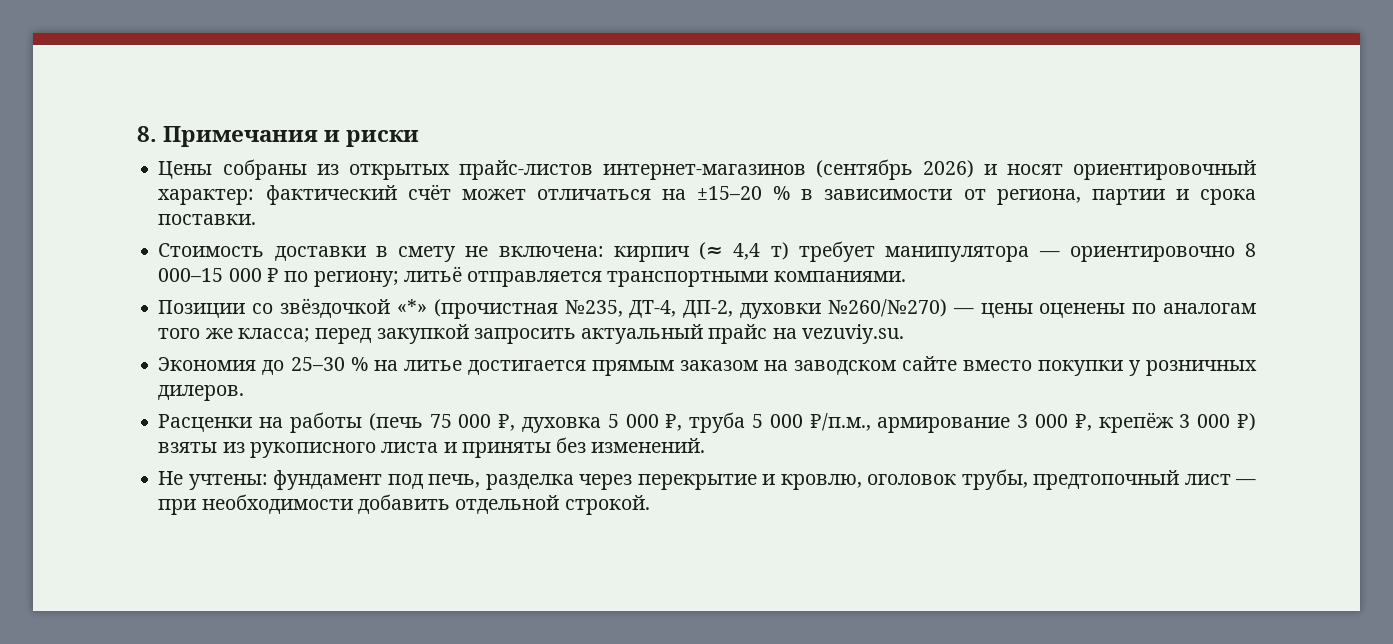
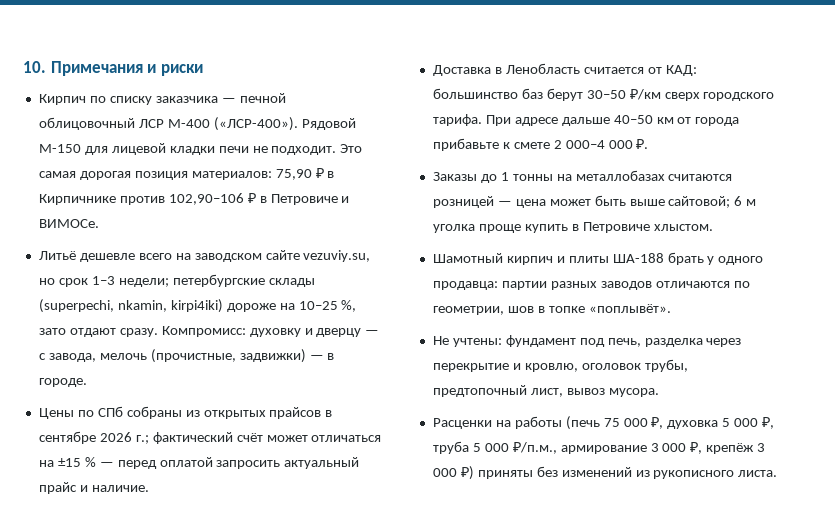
- 8. Примечания и риски
+ 10. Примечания и риски
+ Кирпич по списку заказчика — печной облицовочный ЛСР М-400 («ЛСР-400»). Рядовой М-150 для лицевой кладки печи не подходит. Это самая дорогая позиция материалов: 75,90 ₽ в Кирпичнике против 102,90–106 ₽ в Петровиче и ВИМОСе.
+ Литьё дешевле всего на заводском сайте vezuviy.su, но срок 1–3 недели; петербургские склады (superpechi, nkamin, kirpi4iki) дороже на 10–25 %, зато отдают сразу. Компромисс: духовку и дверцу — с завода, мелочь (прочистные, задвижки) — в городе.
- Цены собраны из открытых прайс-листов интернет-магазинов (сентябрь 2026) и носят ориентировочный характер: фактический счёт может отличаться на ±15–20 % в зависимости от региона, партии и срока поставки.
- Стоимость доставки в смету не включена: кирпич (≈ 4,4 т) требует манипулятора — ориентировочно 8 000–15 000 ₽ по региону; литьё отправляется транспортными компаниями.
- Позиции со звёздочкой «*» (прочистная №235, ДТ-4, ДП-2, духовки №260/№270) — цены оценены по аналогам того же класса; перед закупкой запросить актуальный прайс на vezuviy.su.
- Экономия до 25–30 % на литье достигается прямым заказом на заводском сайте вместо покупки у розничных дилеров.
+ Цены по СПб собраны из открытых прайсов в сентябре 2026 г.; фактический счёт может отличаться на ±15 % — перед оплатой запросить актуальный прайс и наличие.
+ Доставка в Ленобласть считается от КАД: большинство баз берут 30–50 ₽/км сверх городского тарифа. При адресе дальше 40–50 км от города прибавьте к смете 2 000–4 000 ₽.
+ Заказы до 1 тонны на металлобазах считаются розницей — цена может быть выше сайтовой; 6 м уголка проще купить в Петровиче хлыстом.
+ Шамотный кирпич и плиты ША-188 брать у одного продавца: партии разных заводов отличаются по геометрии, шов в топке «поплывёт».
+ Не учтены: фундамент под печь, разделка через перекрытие и кровлю, оголовок трубы, предтопочный лист, вывоз мусора.
- Расценки на работы (печь 75 000 ₽, духовка 5 000 ₽, труба 5 000 ₽/п.м., армирование 3 000 ₽, крепёж 3 000 ₽) взяты из рукописного листа и приняты без изменений.
- Не учтены: фундамент под печь, разделка через перекрытие и кровлю, оголовок трубы, предтопочный лист — при необходимости добавить отдельной строкой.
+ Расценки на работы (печь 75 000 ₽, духовка 5 000 ₽, труба 5 000 ₽/п.м., армирование 3 000 ₽, крепёж 3 000 ₽) приняты без изменений из рукописного листа.

